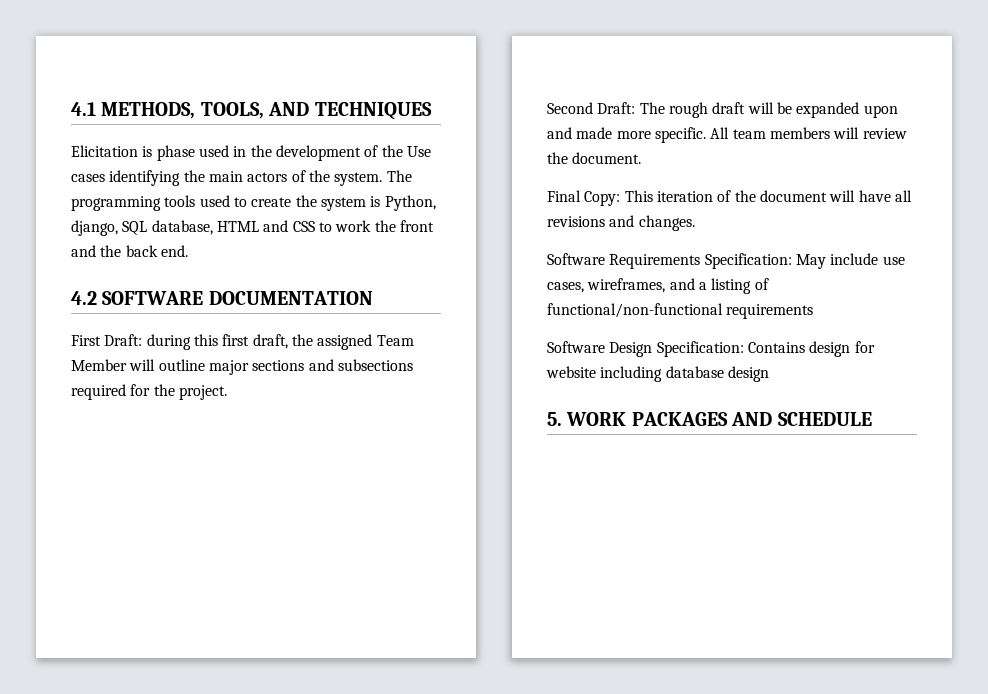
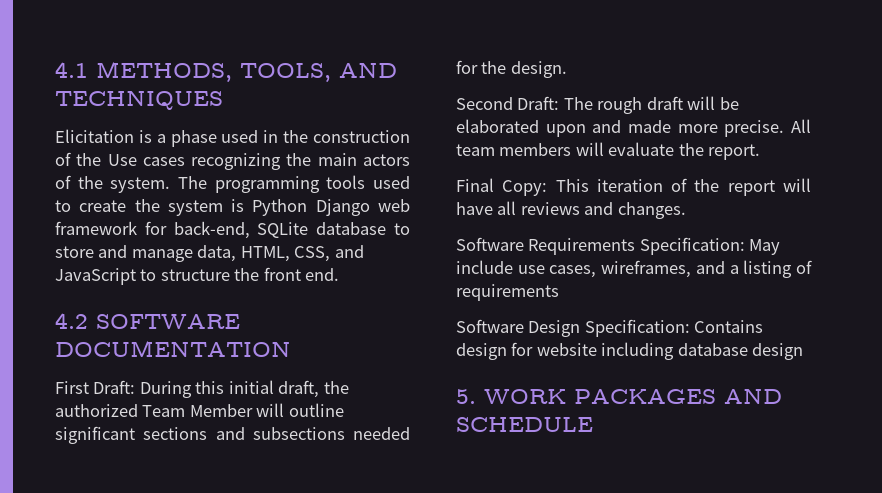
- Elicitation is phase used in the development of the Use cases identifying the main actors of the system.
+ Elicitation is a phase used in the construction of the Use cases recognizing the main actors of the system.
- The programming tools used to create the system is Python, django, SQL database, HTML and CSS to work the front and the back end.
+ The programming tools used to create the system is Python Django web framework for back-end, SQLite database to store and manage data, HTML, CSS, and JavaScript to structure the front end.
- First Draft: during this first draft, the assigned Team Member will outline major sections and subsections required for the project.
+ First Draft: During this initial draft, the authorized Team Member will outline significant sections and subsections needed for the design.
- Second Draft: The rough draft will be expanded upon and made more specific.
+ Second Draft: The rough draft will be elaborated upon and made more precise.
- All team members will review the document.
+ All team members will evaluate the report.
- Final Copy: This iteration of the document will have all revisions and changes.
+ Final Copy: This iteration of the report will have all reviews and changes.
- Software Requirements Specification: May include use cases, wireframes, and a listing of functional/non-functional requirements
+ Software Requirements Specification: May include use cases, wireframes, and a listing of requirements

